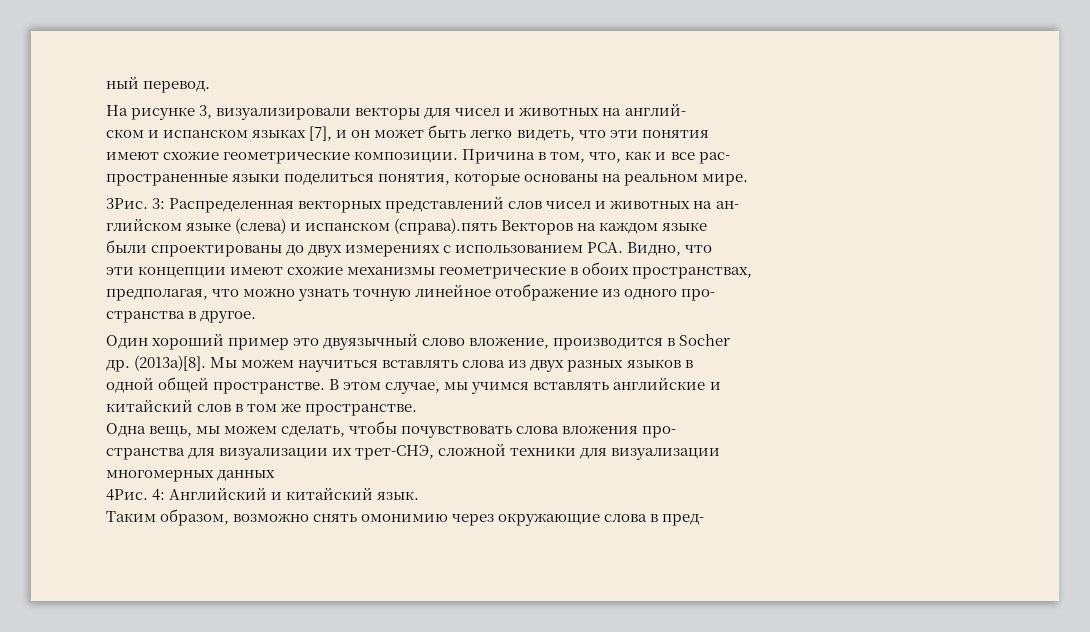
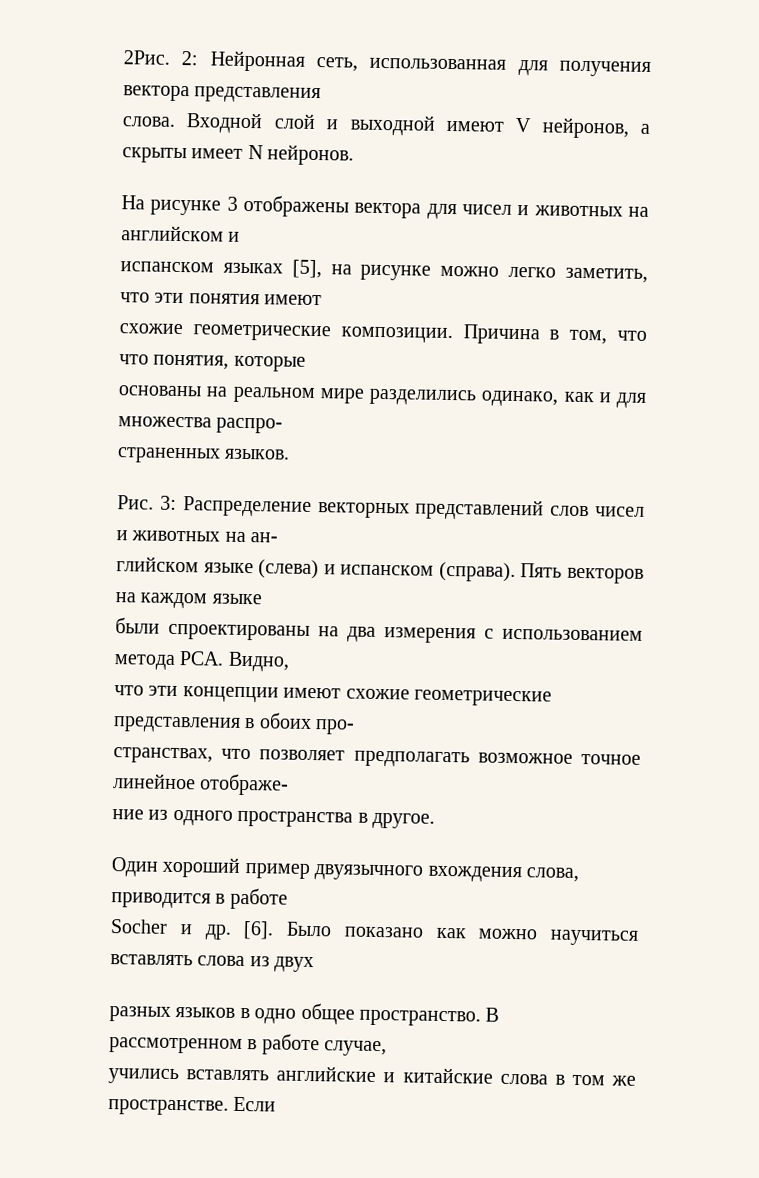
- ный перевод.
+ 2Рис. 2: Нейронная сеть, использованная для получения вектора представления
+ слова. Входной слой и выходной имеют V нейронов, а скрыты имеет N нейронов.
- На рисунке 3, визуализировали векторы для чисел и животных на англий-
- ском и испанском языках [7], и он может быть легко видеть, что эти понятия
- имеют схожие геометрические композиции.
+ На рисунке 3 отображены вектора для чисел и животных на английском и
+ испанском языках [5], на рисунке можно легко заметить, что эти понятия имеют
+ схожие геометрические композиции.
- Причина в том, что, как и все рас-
- пространенные языки поделиться понятия, которые основаны на реальном мире.
- 3Рис. 3: Распределенная векторных представлений слов чисел и животных на ан-
+ Причина в том, что что понятия, которые
+ основаны на реальном мире разделились одинако, как и для множества распро-
+ страненных языков.
+ Рис. 3: Распределение векторных представлений слов чисел и животных на ан-
- глийском языке (слева) и испанском (справа).пять Векторов на каждом языке
+ глийском языке (слева) и испанском (справа). Пять векторов на каждом языке
- были спроектированы до двух измерениях с использованием РСА. Видно, что
- эти концепции имеют схожие механизмы геометрические в обоих пространствах,
- предполагая, что можно узнать точную линейное отображение из одного про-
- странства в другое.
+ были спроектированы на два измерения с использованием метода РСА. Видно,
+ что эти концепции имеют схожие геометрические представления в обоих про-
+ странствах, что позволяет предполагать возможное точное линейное отображе-
+ ние из одного пространства в другое.
- Один хороший пример это двуязычный слово вложение, производится в Socher
- др. (2013a)[8]. Мы можем научиться вставлять слова из двух разных языков в
- одной общей пространстве. В этом случае, мы учимся вставлять английские и
- китайский слов в том же пространстве.
- Одна вещь, мы можем сделать, чтобы почувствовать слова вложения про-
- странства для визуализации их трет-СНЭ, сложной техники для визуализации
- многомерных данных
- 4Рис. 4: Английский и китайский язык.
- Таким образом, возможно снять омонимию через окружающие слова в пред-
+ Один хороший пример двуязычного вхождения слова, приводится в работе
+ Socher и др. [6]. Было показано как можно научиться вставлять слова из двух
+ разных языков в одно общее пространство. В рассмотренном в работе случае,
+ учились вставлять английские и китайские слова в том же пространстве. Если

